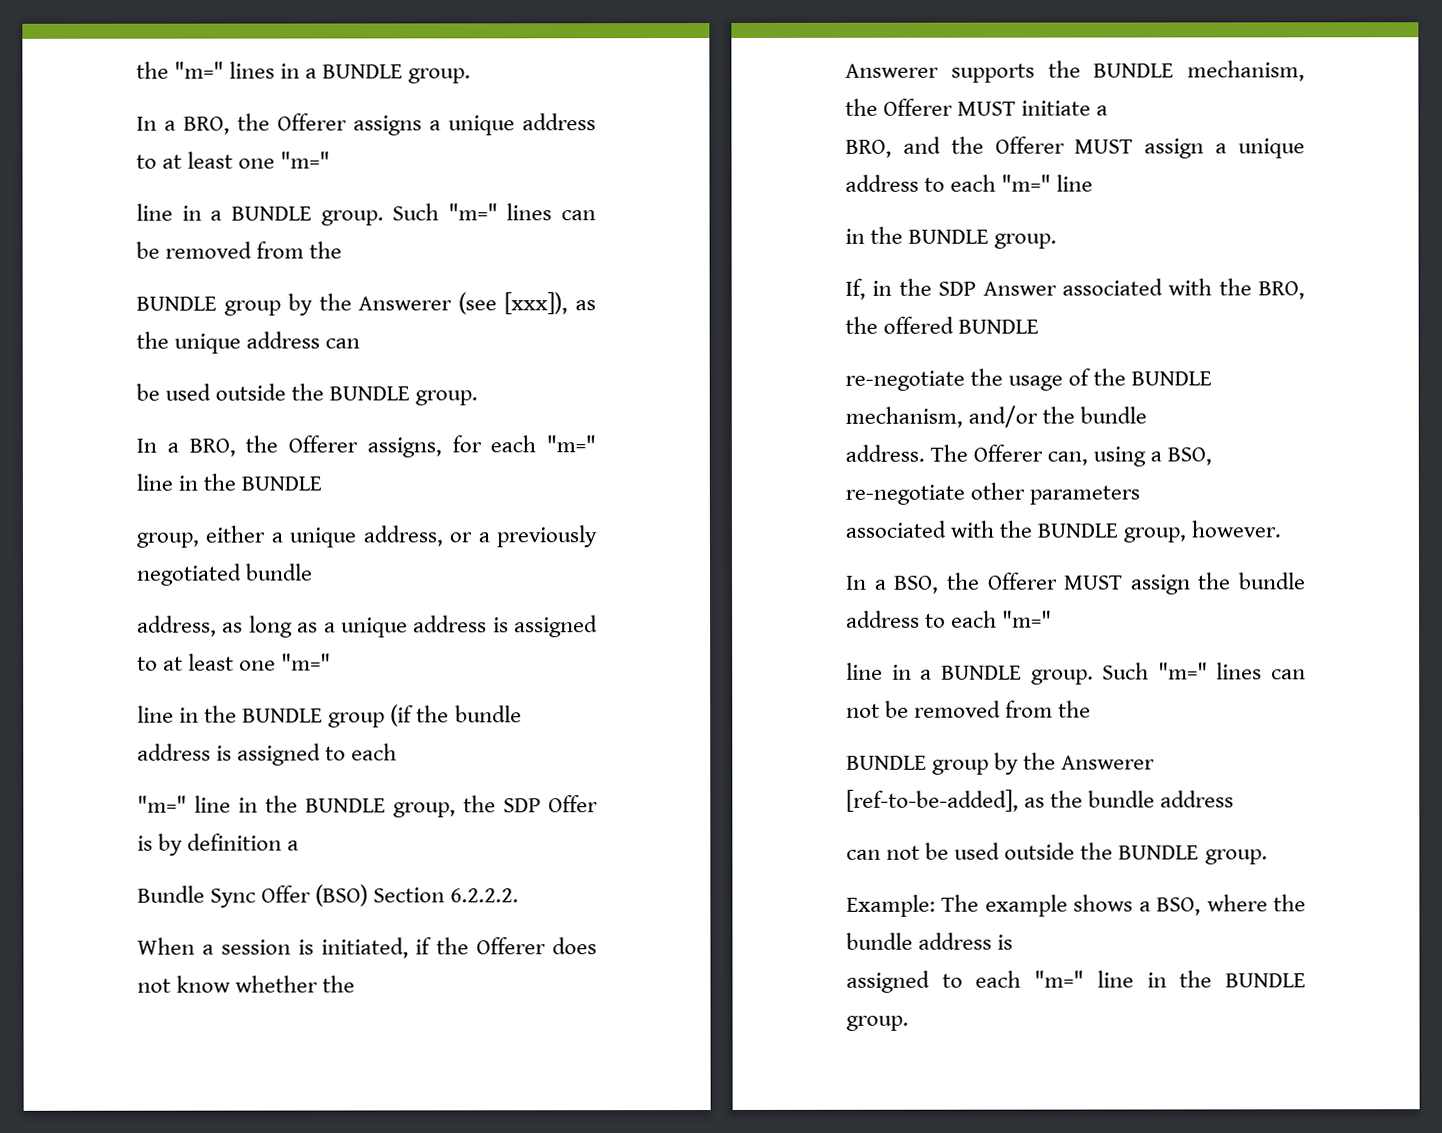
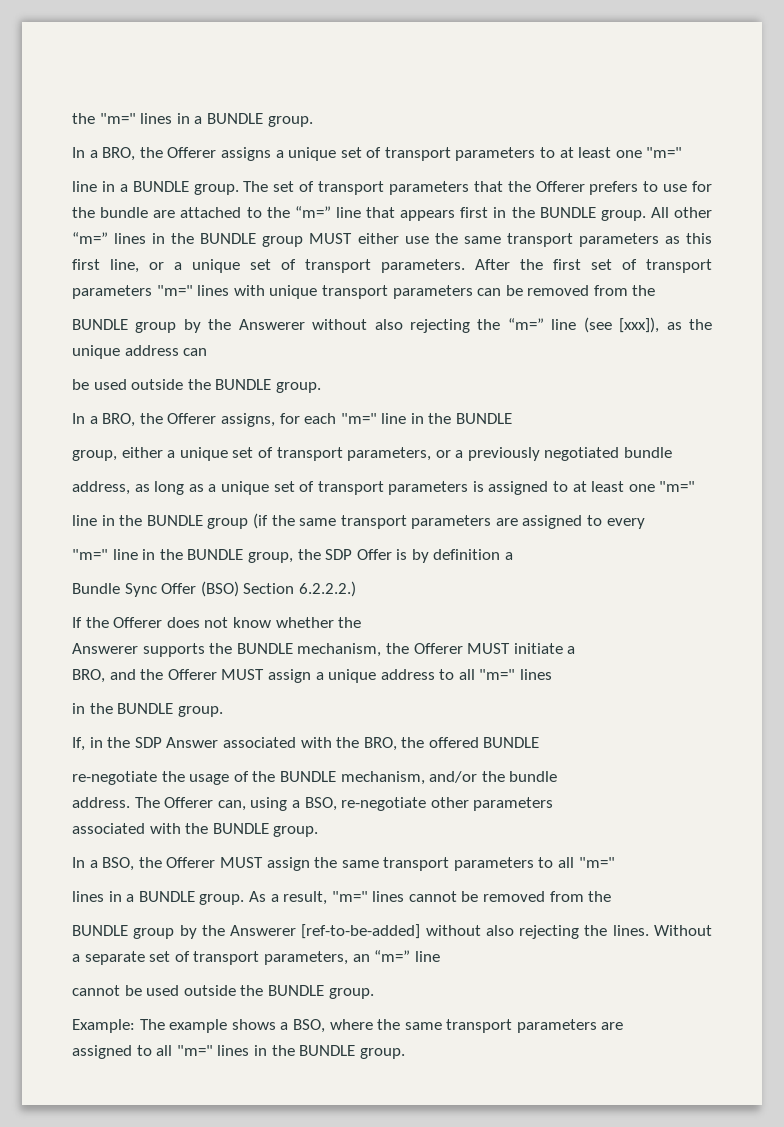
- In a BRO, the Offerer assigns a unique address to at least one "m="
+ In a BRO, the Offerer assigns a unique set of transport parameters to at least one "m="
- Such "m=" lines can be removed from the
+ The set of transport parameters that the Offerer prefers to use for the bundle are attached to the “m=” line that appears first in the BUNDLE group. All other “m=” lines in the BUNDLE group MUST either use the same transport parameters as this first line, or a unique set of transport parameters. After the first set of transport parameters "m=" lines with unique transport parameters can be removed from the
- BUNDLE group by the Answerer (see [xxx]), as the unique address can
+ BUNDLE group by the Answerer without also rejecting the “m=” line (see [xxx]), as the unique address can
- group, either a unique address, or a previously negotiated bundle
+ group, either a unique set of transport parameters, or a previously negotiated bundle
- address, as long as a unique address is assigned to at least one "m="
+ address, as long as a unique set of transport parameters is assigned to at least one "m="
- line in the BUNDLE group (if the bundle address is assigned to each
+ line in the BUNDLE group (if the same transport parameters are assigned to every
- Bundle Sync Offer (BSO) Section 6.2.2.2.
- When a session is initiated, if the Offerer does not know whether the
+ Bundle Sync Offer (BSO) Section 6.2.2.2.)
+ If the Offerer does not know whether the
- BRO, and the Offerer MUST assign a unique address to each "m=" line
+ BRO, and the Offerer MUST assign a unique address to all "m=" lines
- associated with the BUNDLE group, however.
+ associated with the BUNDLE group.
- In a BSO, the Offerer MUST assign the bundle address to each "m="
- line in a BUNDLE group. Such "m=" lines can not be removed from the
- BUNDLE group by the Answerer [ref-to-be-added], as the bundle address
- can not be used outside the BUNDLE group.
+ In a BSO, the Offerer MUST assign the same transport parameters to all "m="
+ lines in a BUNDLE group. As a result, "m=" lines cannot be removed from the
+ BUNDLE group by the Answerer [ref-to-be-added] without also rejecting the lines. Without a separate set of transport parameters, an “m=” line
+ cannot be used outside the BUNDLE group.
- Example: The example shows a BSO, where the bundle address is
- assigned to each "m=" line in the BUNDLE group.
+ Example: The example shows a BSO, where the same transport parameters are
+ assigned to all "m=" lines in the BUNDLE group.

